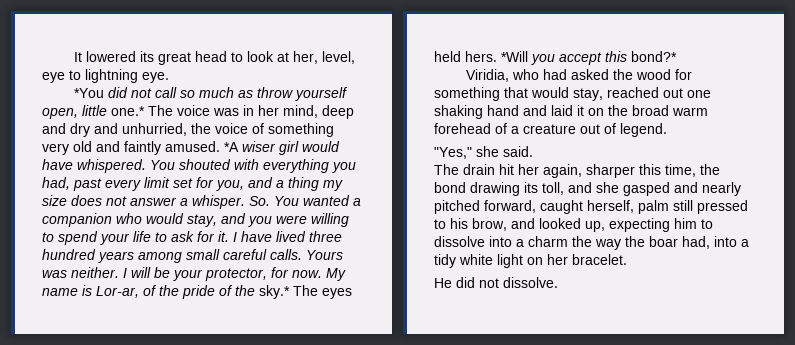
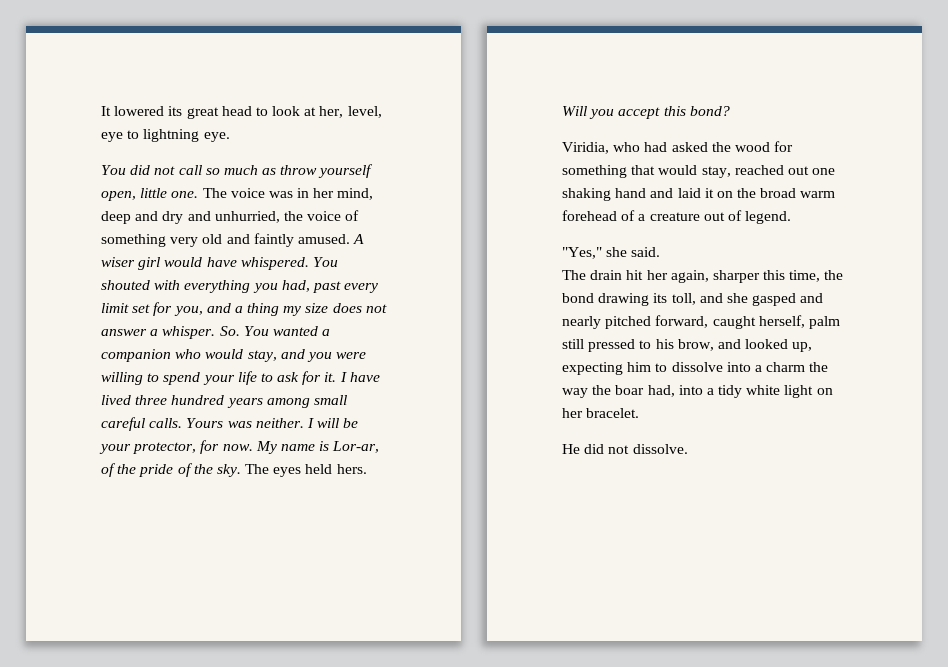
- *You did not call so much as throw yourself open, little one.* The voice was in her mind, deep and dry and unhurried, the voice of something very old and faintly amused.
+ You did not call so much as throw yourself open, little one. The voice was in her mind, deep and dry and unhurried, the voice of something very old and faintly amused.
- *A wiser girl would have whispered.
+ A wiser girl would have whispered.
- My name is Lor-ar, of the pride of the sky.* The eyes held hers.
+ My name is Lor-ar, of the pride of the sky. The eyes held hers.
- *Will you accept this bond?*
+ Will you accept this bond?

